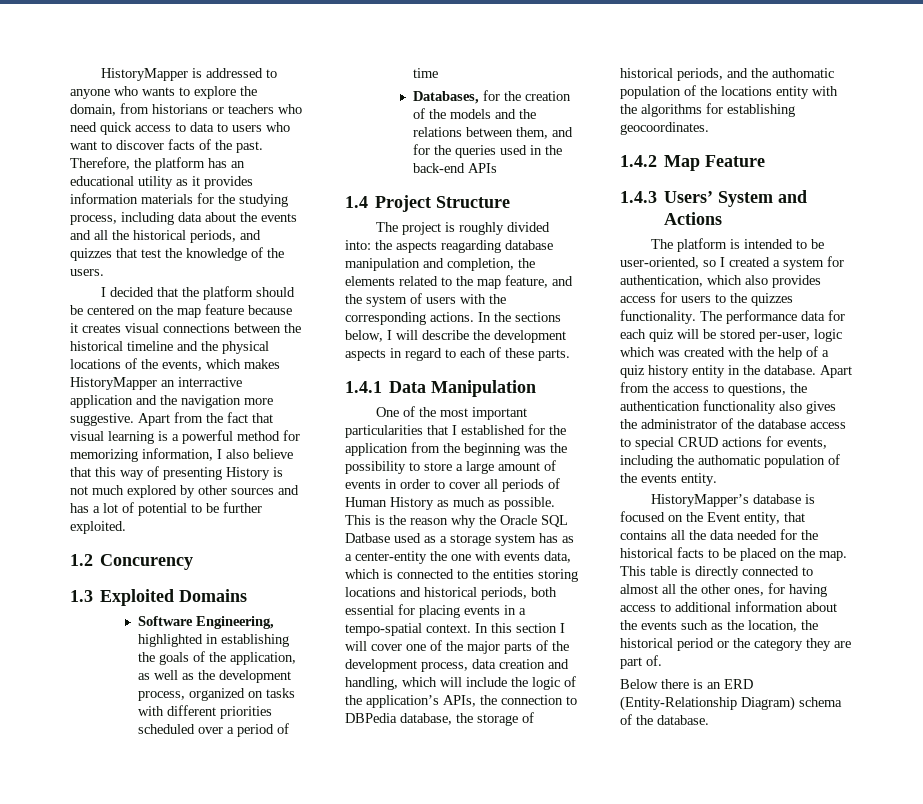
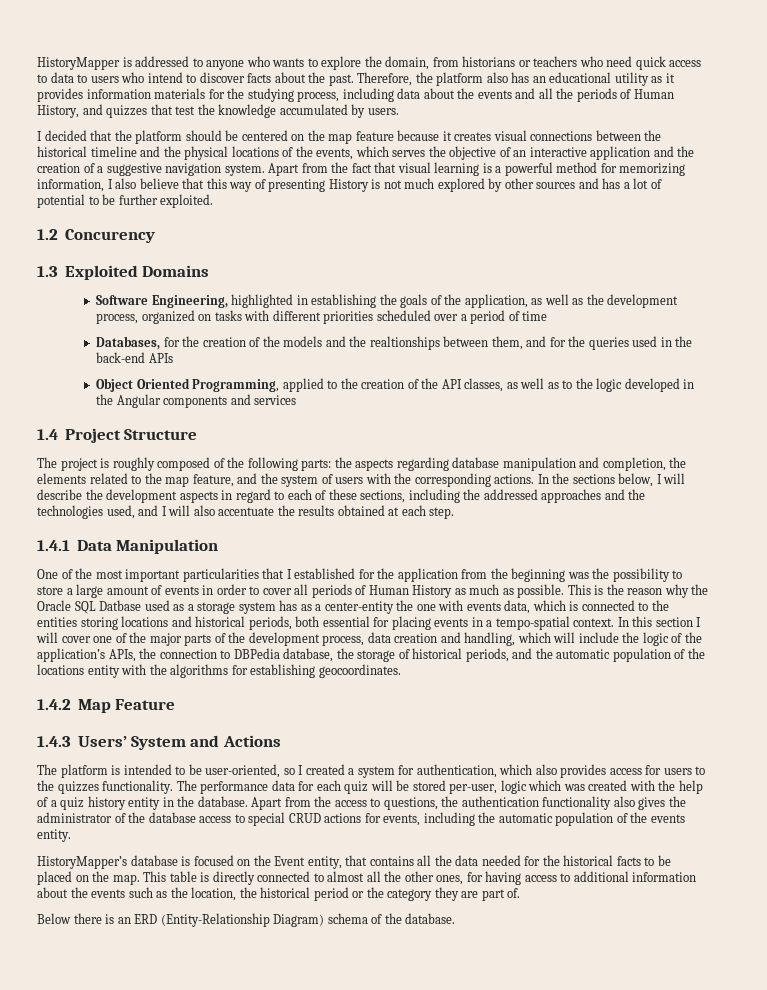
- HistoryMapper is addressed to anyone who wants to explore the domain, from historians or teachers who need quick access to data to users who want to discover facts of the past.
+ HistoryMapper is addressed to anyone who wants to explore the domain, from historians or teachers who need quick access to data to users who intend to discover facts about the past.
- Therefore, the platform has an educational utility as it provides information materials for the studying process, including data about the events and all the historical periods, and quizzes that test the knowledge of the users.
+ Therefore, the platform also has an educational utility as it provides information materials for the studying process, including data about the events and all the periods of Human History, and quizzes that test the knowledge accumulated by users.
- I decided that the platform should be centered on the map feature because it creates visual connections between the historical timeline and the physical locations of the events, which makes HistoryMapper an interractive application and the navigation more suggestive.
+ I decided that the platform should be centered on the map feature because it creates visual connections between the historical timeline and the physical locations of the events, which serves the objective of an interactive application and the creation of a suggestive navigation system.
- Databases, for the creation of the models and the relations between them, and for the queries used in the back-end APIs
+ Databases, for the creation of the models and the realtionships between them, and for the queries used in the back-end APIs
+ Object Oriented Programming, applied to the creation of the API classes, as well as to the logic developed in the Angular components and services
- The project is roughly divided into: the aspects reagarding database manipulation and completion, the elements related to the map feature, and the system of users with the corresponding actions.
+ The project is roughly composed of the following parts: the aspects regarding database manipulation and completion, the elements related to the map feature, and the system of users with the corresponding actions.
- In the sections below, I will describe the development aspects in regard to each of these parts.
+ In the sections below, I will describe the development aspects in regard to each of these sections, including the addressed approaches and the technologies used, and I will also accentuate the results obtained at each step.
- In this section I will cover one of the major parts of the development process, data creation and handling, which will include the logic of the application’s APIs, the connection to DBPedia database, the storage of historical periods, and the authomatic population of the locations entity with the algorithms for establishing geocoordinates.
+ In this section I will cover one of the major parts of the development process, data creation and handling, which will include the logic of the application’s APIs, the connection to DBPedia database, the storage of historical periods, and the automatic population of the locations entity with the algorithms for establishing geocoordinates.
- Apart from the access to questions, the authentication functionality also gives the administrator of the database access to special CRUD actions for events, including the authomatic population of the events entity.
+ Apart from the access to questions, the authentication functionality also gives the administrator of the database access to special CRUD actions for events, including the automatic population of the events entity.

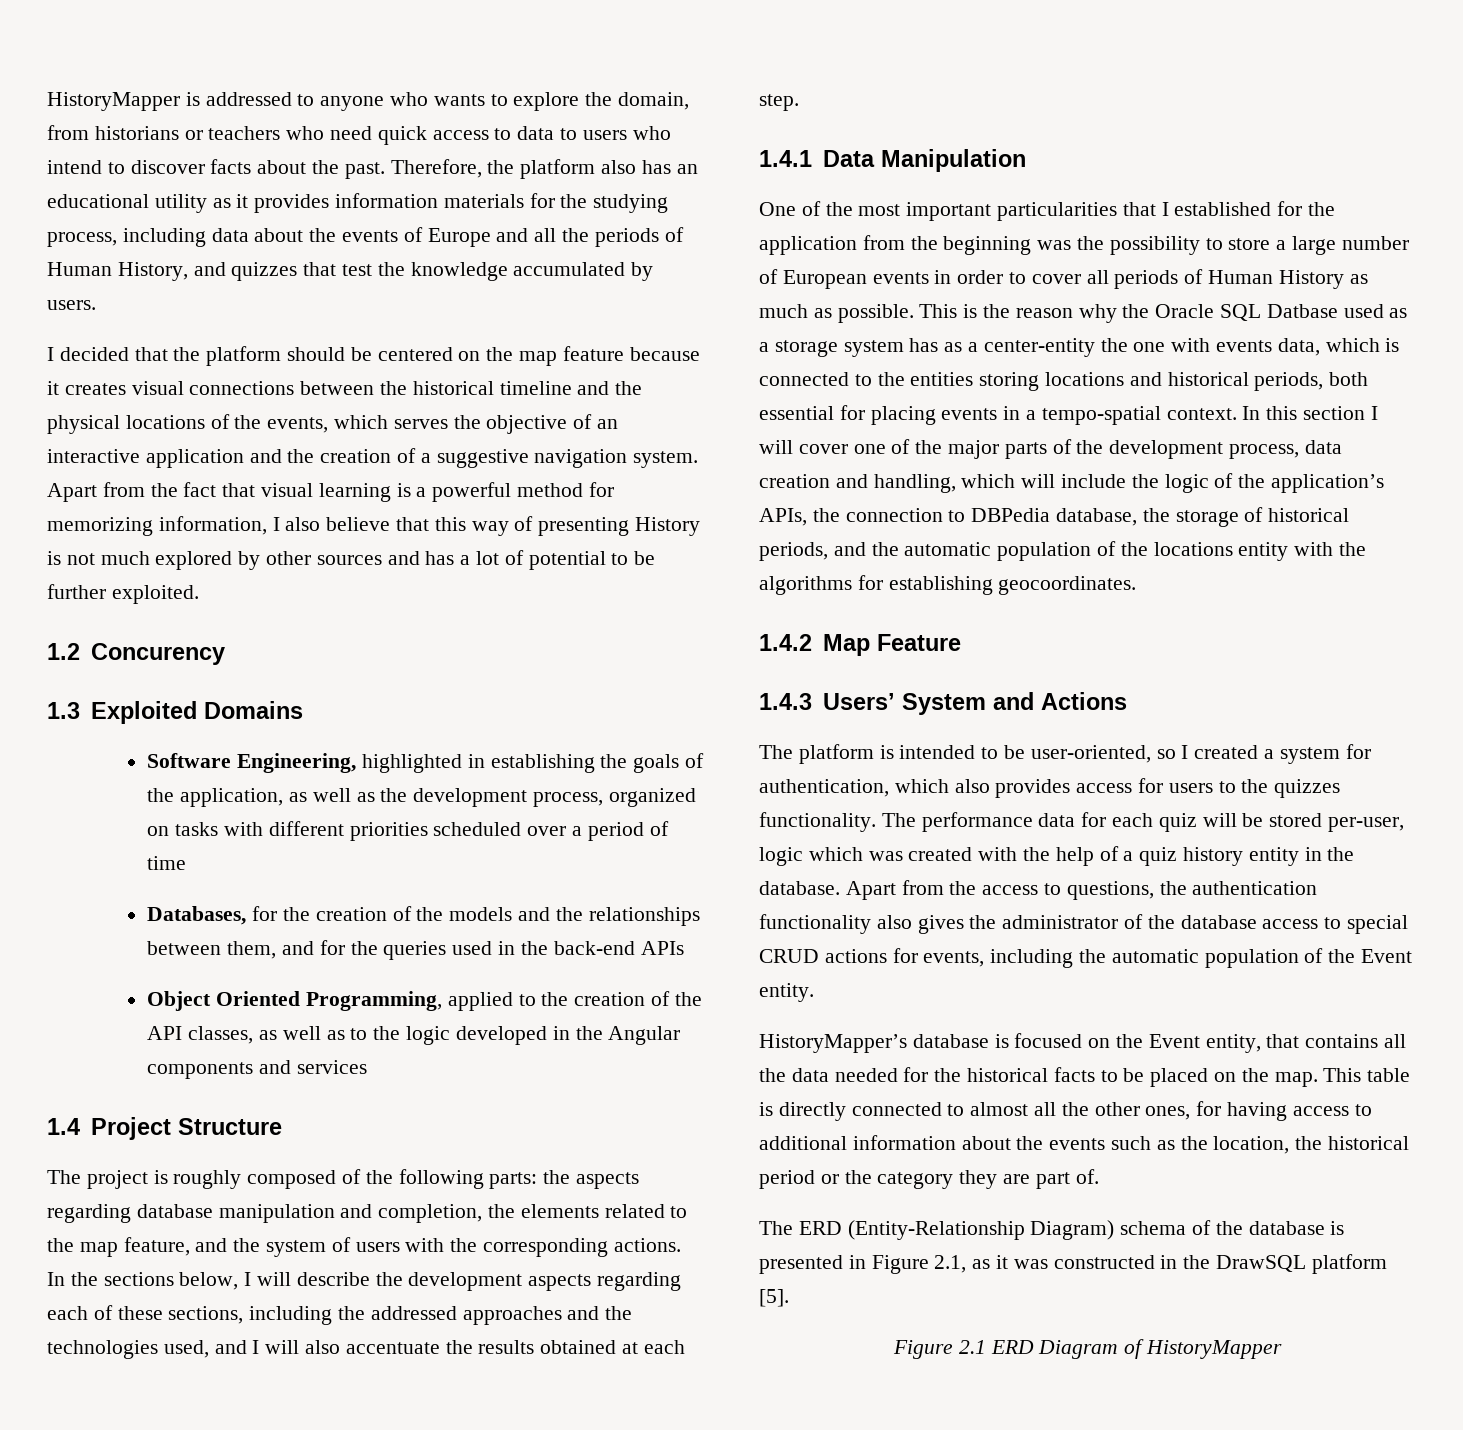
- Therefore, the platform also has an educational utility as it provides information materials for the studying process, including data about the events and all the periods of Human History, and quizzes that test the knowledge accumulated by users.
+ Therefore, the platform also has an educational utility as it provides information materials for the studying process, including data about the events of Europe and all the periods of Human History, and quizzes that test the knowledge accumulated by users.
- Databases, for the creation of the models and the realtionships between them, and for the queries used in the back-end APIs
+ Databases, for the creation of the models and the relationships between them, and for the queries used in the back-end APIs
- In the sections below, I will describe the development aspects in regard to each of these sections, including the addressed approaches and the technologies used, and I will also accentuate the results obtained at each step.
+ In the sections below, I will describe the development aspects regarding each of these sections, including the addressed approaches and the technologies used, and I will also accentuate the results obtained at each step.
- One of the most important particularities that I established for the application from the beginning was the possibility to store a large amount of events in order to cover all periods of Human History as much as possible.
+ One of the most important particularities that I established for the application from the beginning was the possibility to store a large number of European events in order to cover all periods of Human History as much as possible.
- Apart from the access to questions, the authentication functionality also gives the administrator of the database access to special CRUD actions for events, including the automatic population of the events entity.
+ Apart from the access to questions, the authentication functionality also gives the administrator of the database access to special CRUD actions for events, including the automatic population of the Event entity.
- Below there is an ERD (Entity-Relationship Diagram) schema of the database.
+ The ERD (Entity-Relationship Diagram) schema of the database is presented in Figure 2.1, as it was constructed in the DrawSQL platform [5].
+ Figure 2.1 ERD Diagram of HistoryMapper

